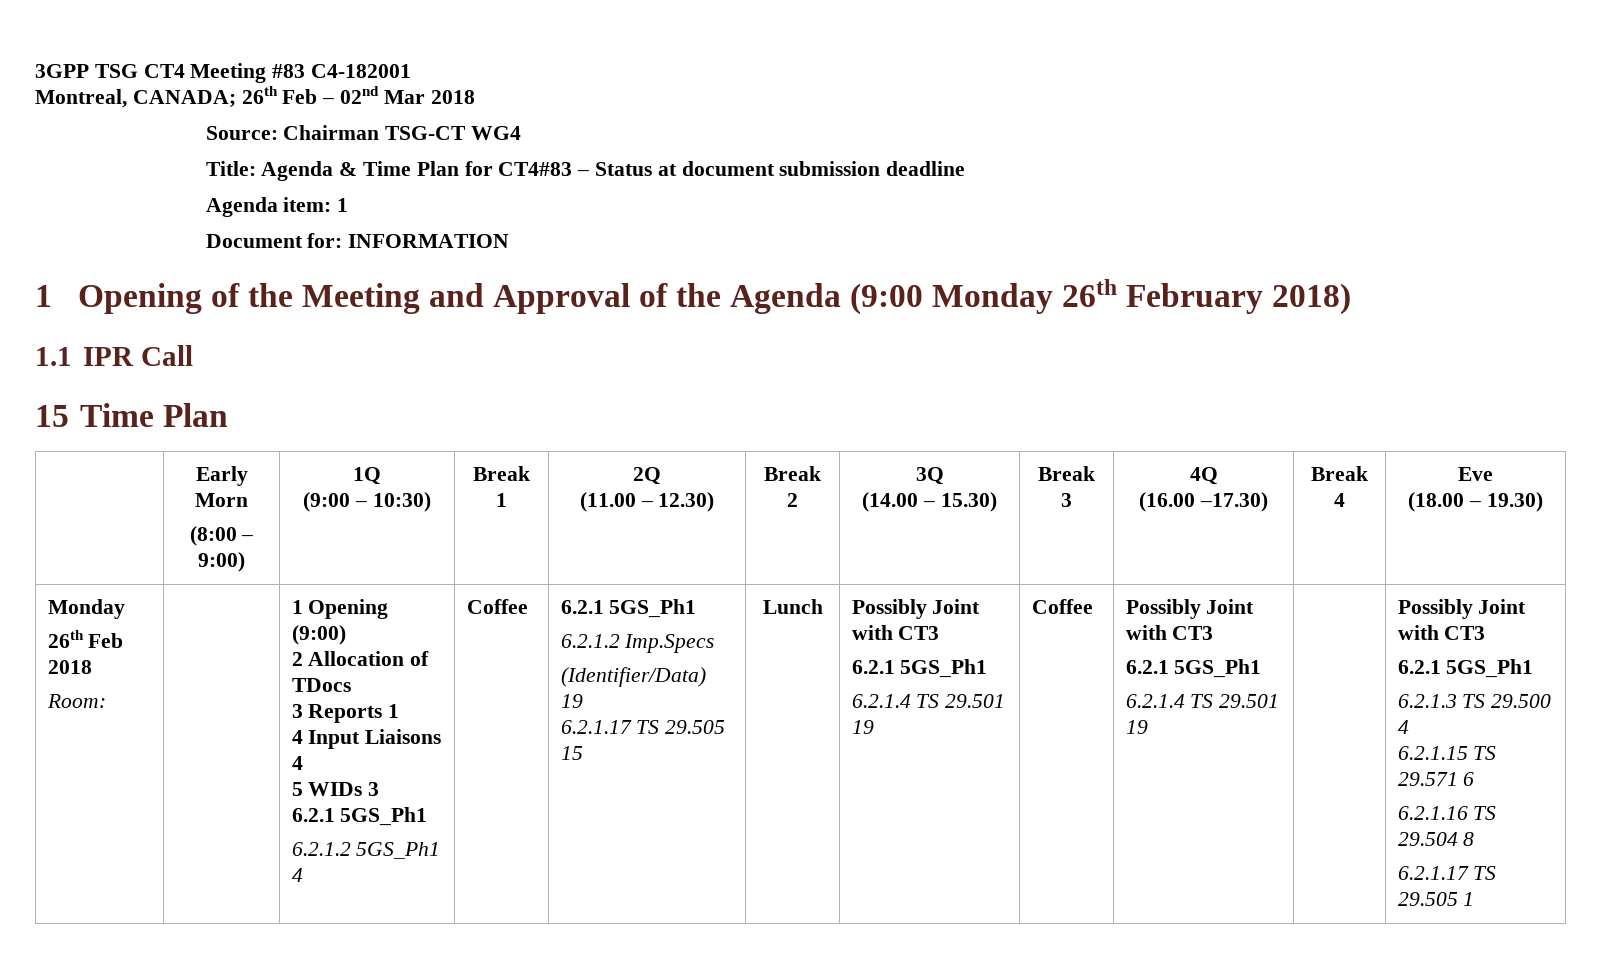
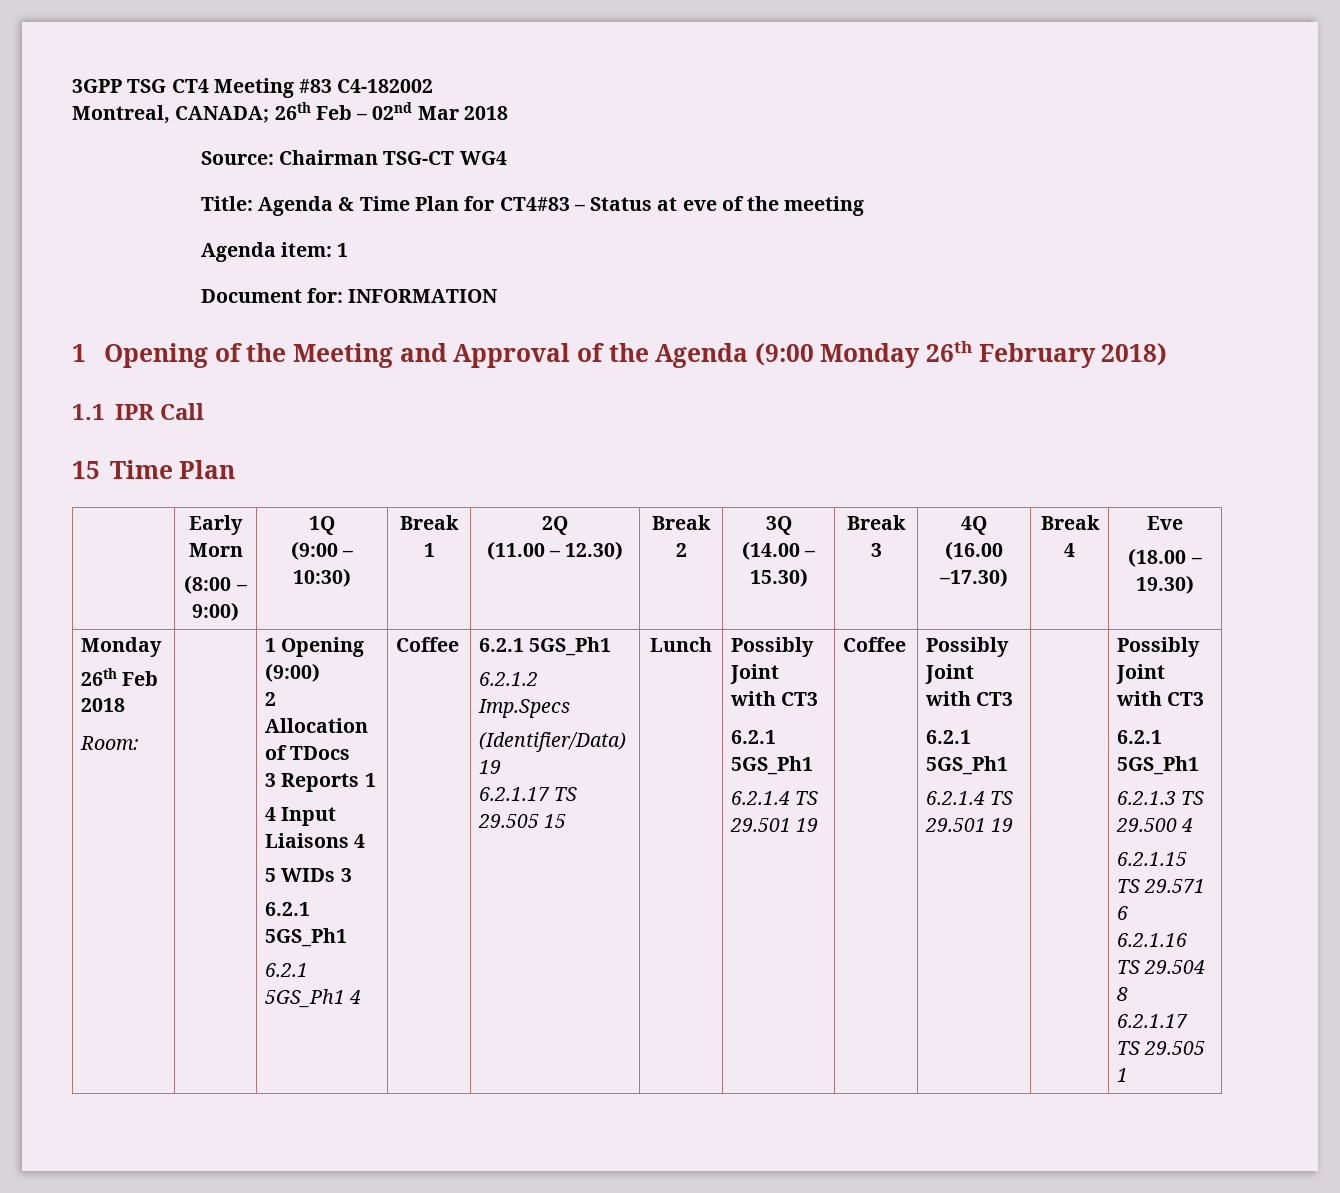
- 3GPP TSG CT4 Meeting #83 C4-182001
+ 3GPP TSG CT4 Meeting #83 C4-182002
- Title: Agenda & Time Plan for CT4#83 – Status at document submission deadline
+ Title: Agenda & Time Plan for CT4#83 – Status at eve of the meeting
- 6.2.1.2 5GS_Ph1 4
+ 6.2.1 5GS_Ph1 4

